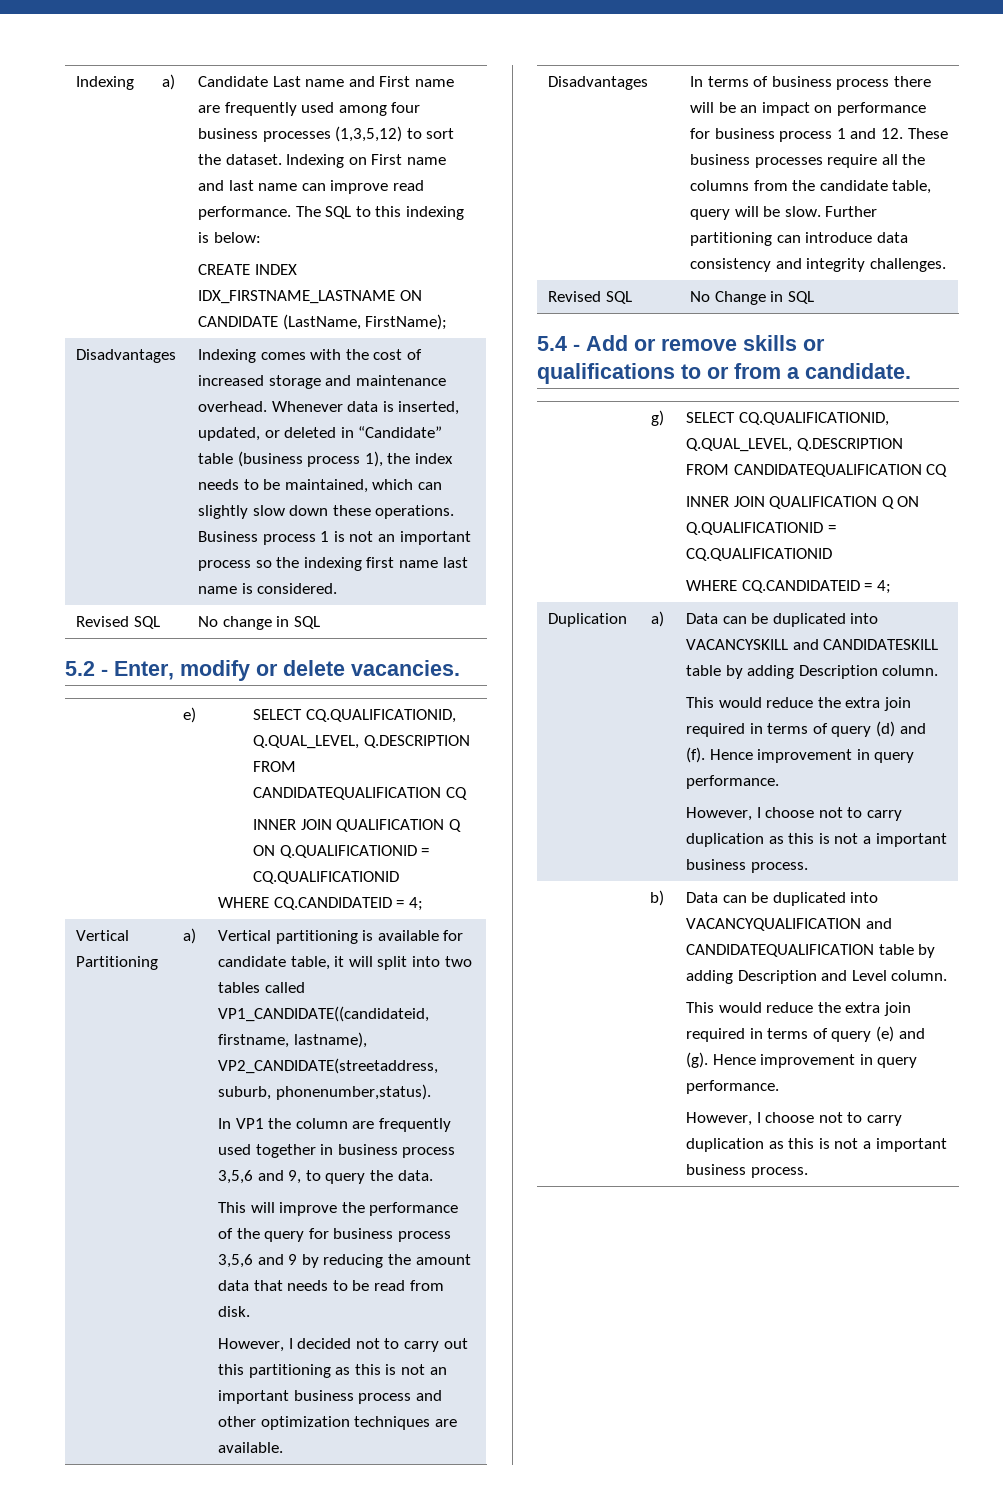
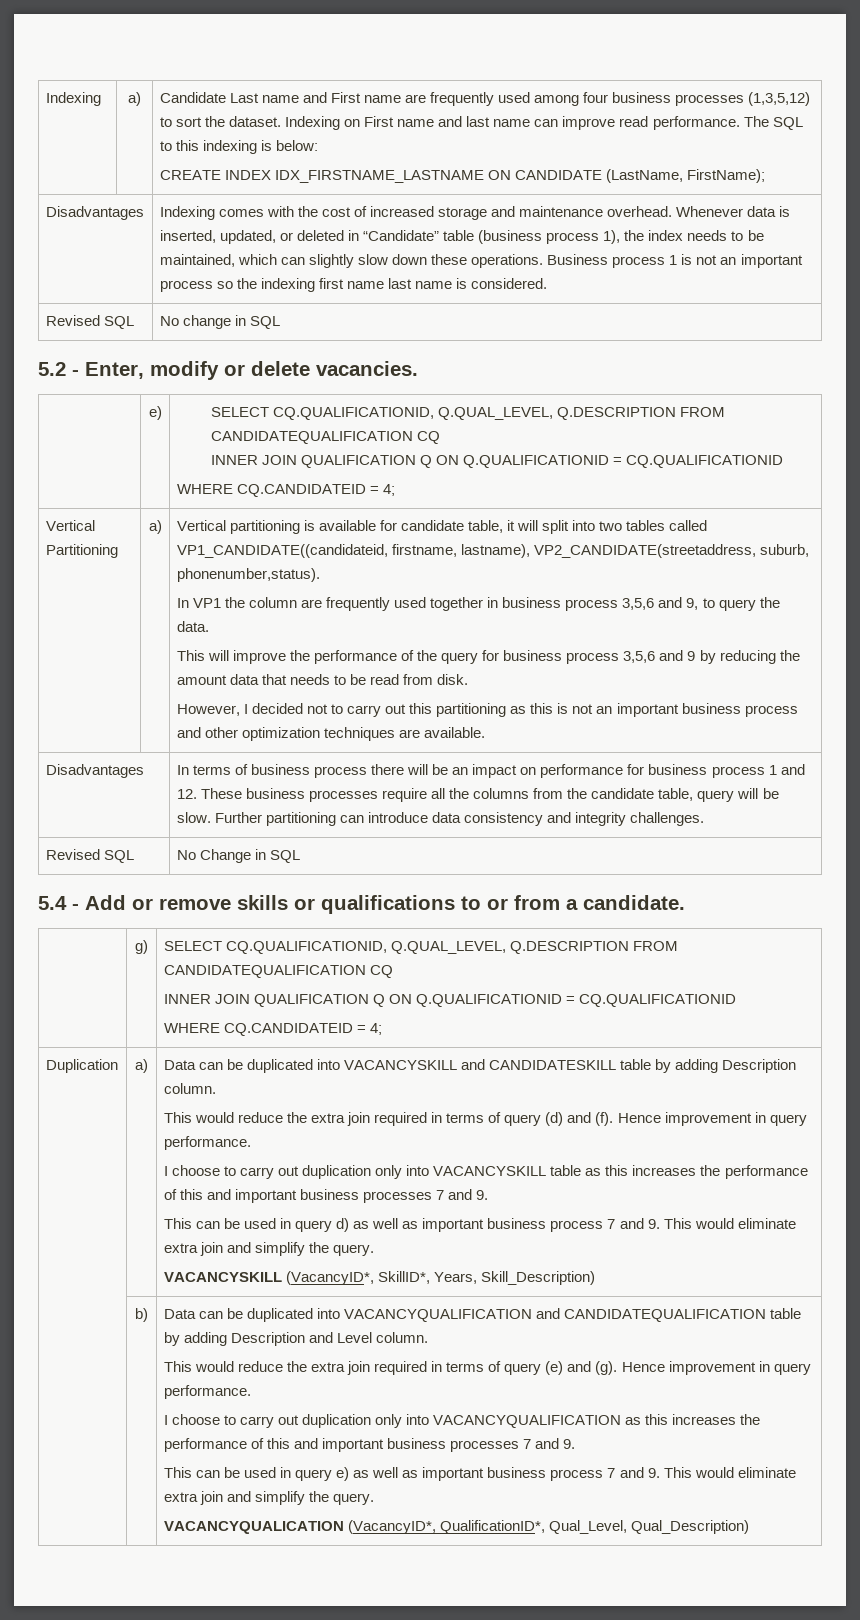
  This would reduce the extra join required in terms of query (d) and (f). Hence improvement in query performance.
- However, I choose not to carry duplication as this is not a important business process.
+ I choose to carry out duplication only into VACANCYSKILL table as this increases the performance of this and important business processes 7 and 9.
+ This can be used in query d) as well as important business process 7 and 9. This would eliminate extra join and simplify the query.
+ VACANCYSKILL (VacancyID*, SkillID*, Years, Skill_Description)
  This would reduce the extra join required in terms of query (e) and (g). Hence improvement in query performance.
- However, I choose not to carry duplication as this is not a important business process.
+ I choose to carry out duplication only into VACANCYQUALIFICATION as this increases the performance of this and important business processes 7 and 9.
+ This can be used in query e) as well as important business process 7 and 9. This would eliminate extra join and simplify the query.
+ VACANCYQUALICATION (VacancyID*, QualificationID*, Qual_Level, Qual_Description)

